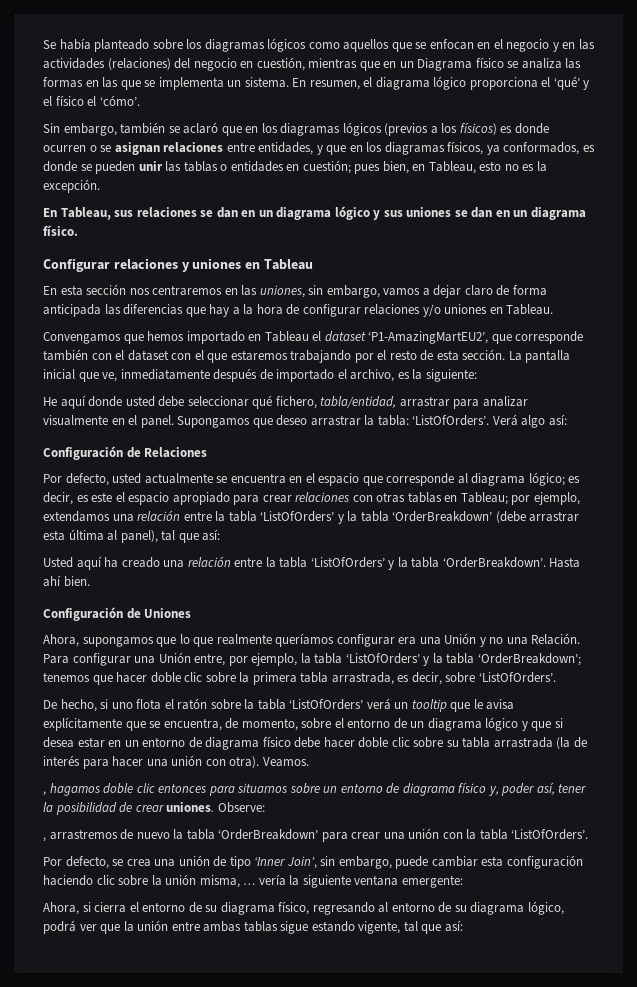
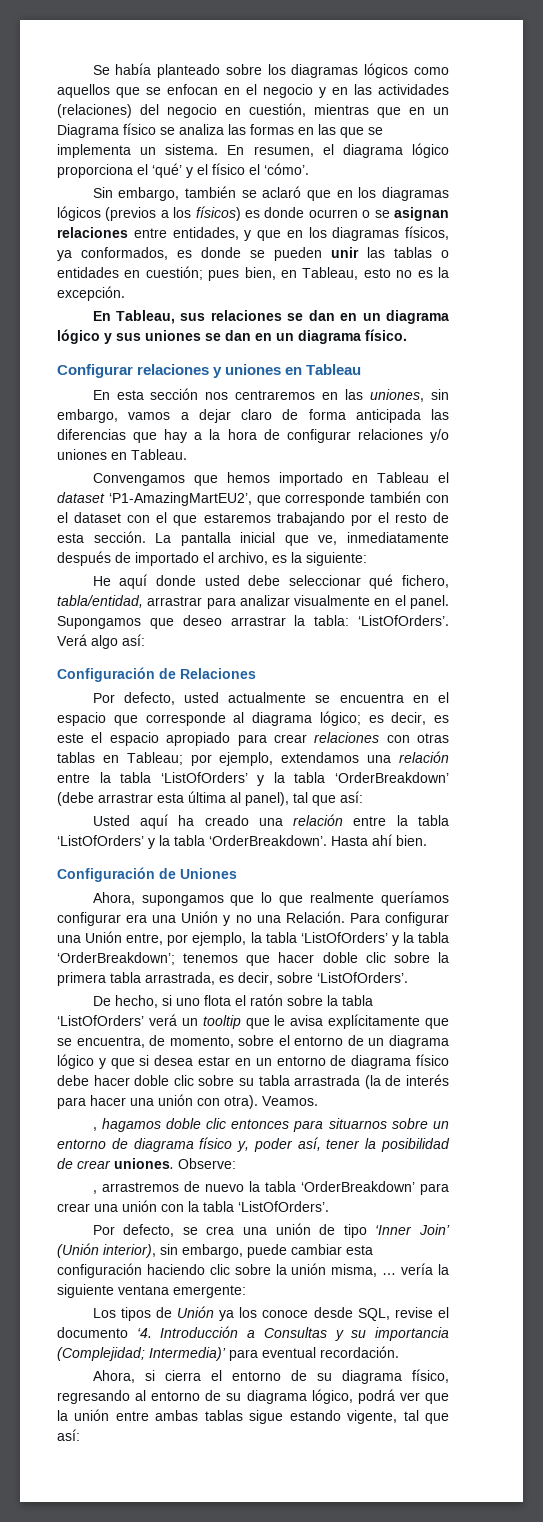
- Por defecto, se crea una unión de tipo ‘Inner Join’, sin embargo, puede cambiar esta configuración haciendo clic sobre la unión misma, … vería la siguiente ventana emergente:
+ Por defecto, se crea una unión de tipo ‘Inner Join’ (Unión interior), sin embargo, puede cambiar esta configuración haciendo clic sobre la unión misma, … vería la siguiente ventana emergente:
+ Los tipos de Unión ya los conoce desde SQL, revise el documento ‘4. Introducción a Consultas y su importancia (Complejidad; Intermedia)’ para eventual recordación.

